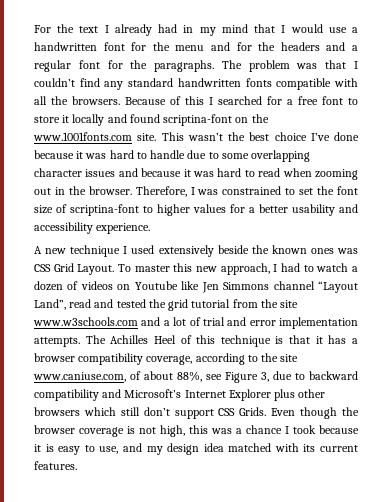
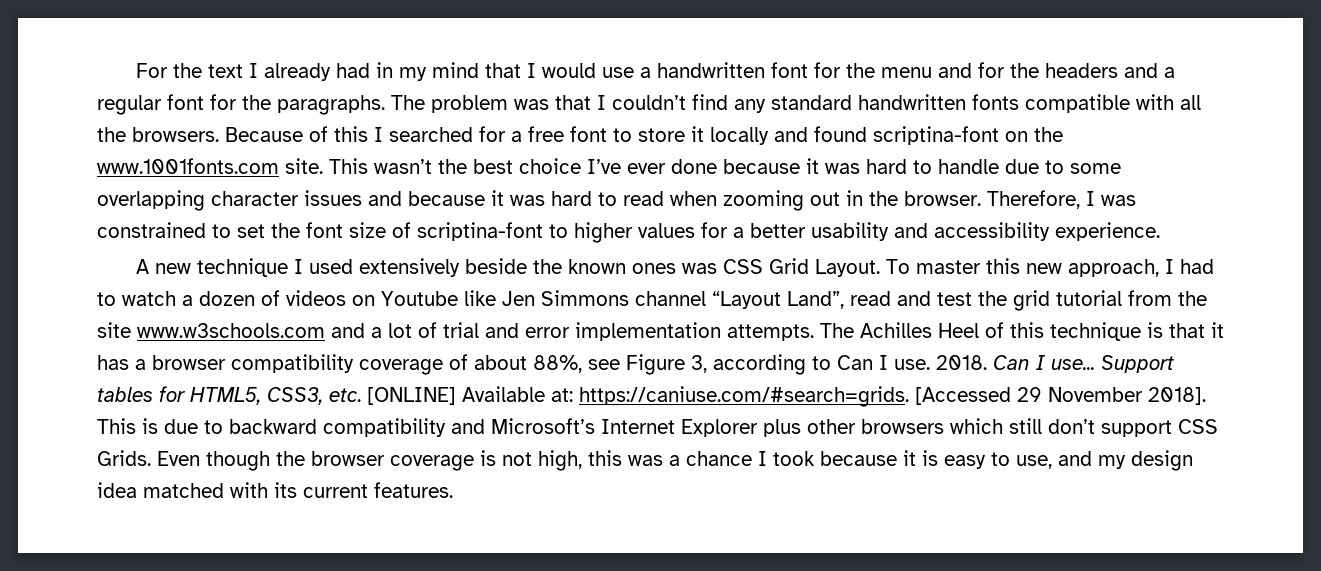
- This wasn’t the best choice I’ve done because it was hard to handle due to some overlapping character issues and because it was hard to read when zooming out in the browser.
+ This wasn’t the best choice I’ve ever done because it was hard to handle due to some overlapping character issues and because it was hard to read when zooming out in the browser.
- To master this new approach, I had to watch a dozen of videos on Youtube like Jen Simmons channel “Layout Land”, read and tested the grid tutorial from the site www.w3schools.com and a lot of trial and error implementation attempts.
+ To master this new approach, I had to watch a dozen of videos on Youtube like Jen Simmons channel “Layout Land”, read and test the grid tutorial from the site www.w3schools.com and a lot of trial and error implementation attempts.
- The Achilles Heel of this technique is that it has a browser compatibility coverage, according to the site www.caniuse.com, of about 88%, see Figure 3, due to backward compatibility and Microsoft’s Internet Explorer plus other browsers which still don’t support CSS Grids.
+ The Achilles Heel of this technique is that it has a browser compatibility coverage of about 88%, see Figure 3, according to Can I use. 2018. Can I use... Support tables for HTML5, CSS3, etc. [ONLINE] Available at: https://caniuse.com/#search=grids. [Accessed 29 November 2018]. This is due to backward compatibility and Microsoft’s Internet Explorer plus other browsers which still don’t support CSS Grids.

